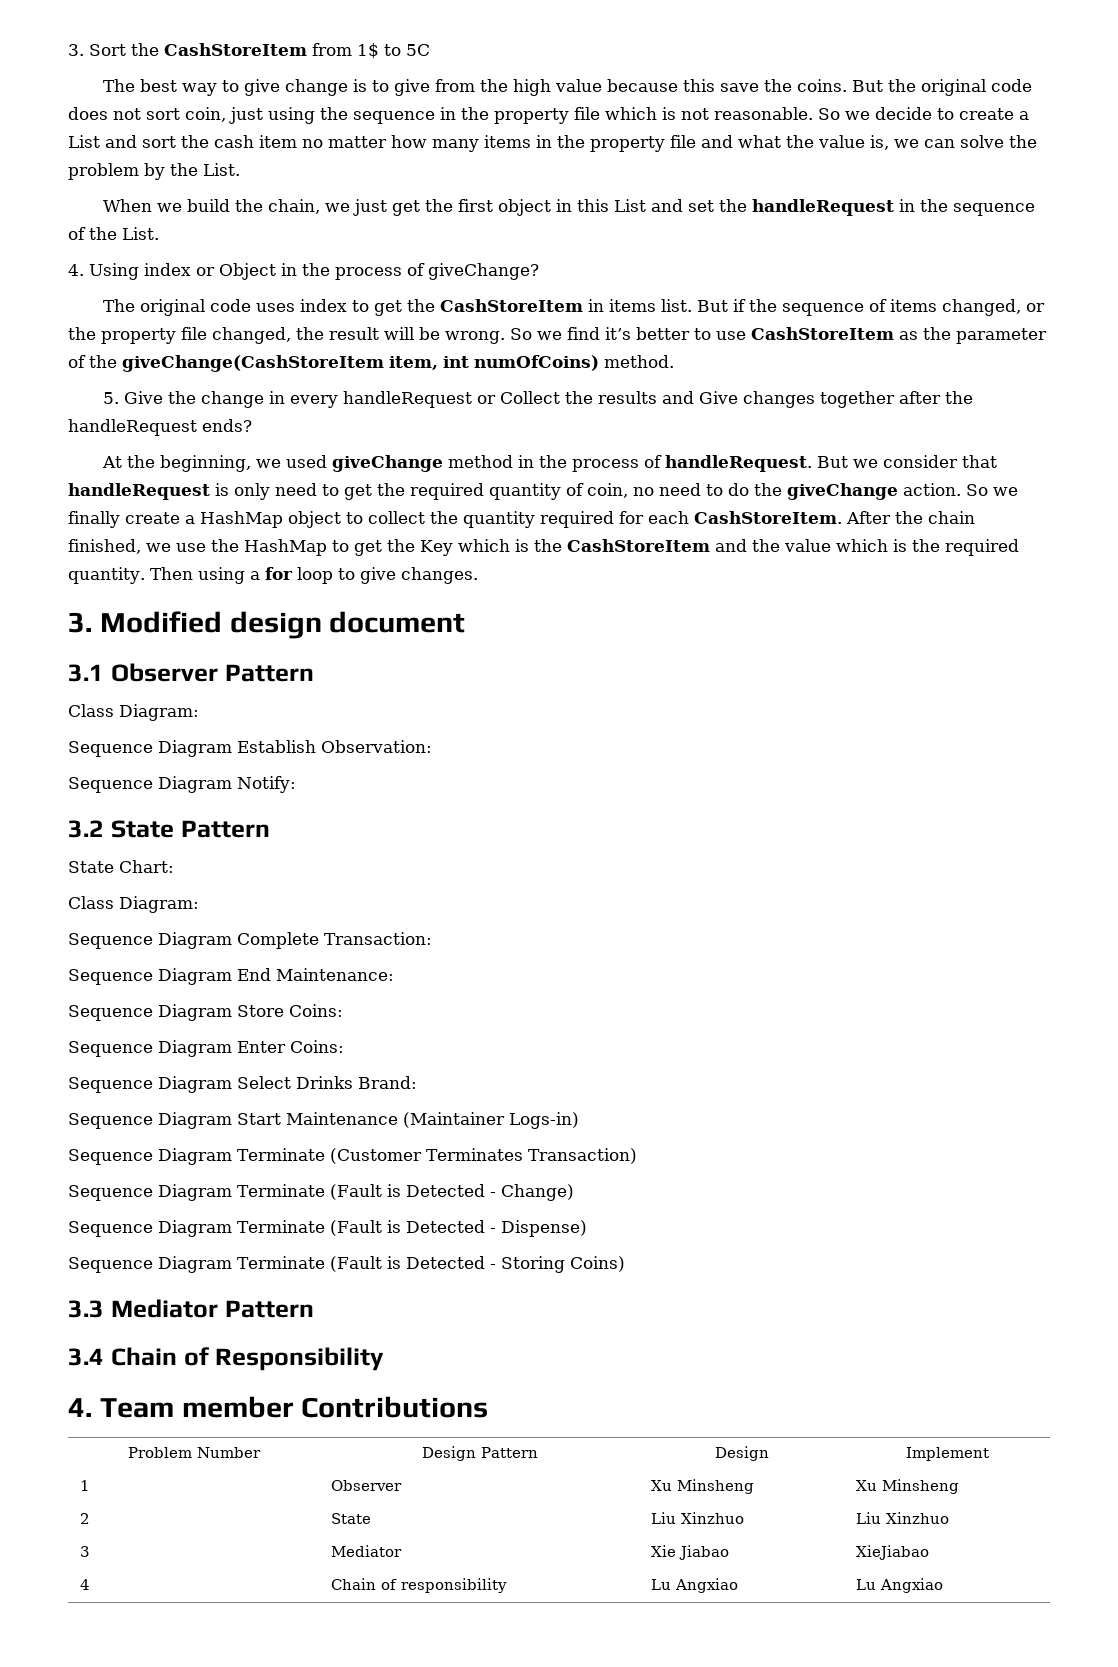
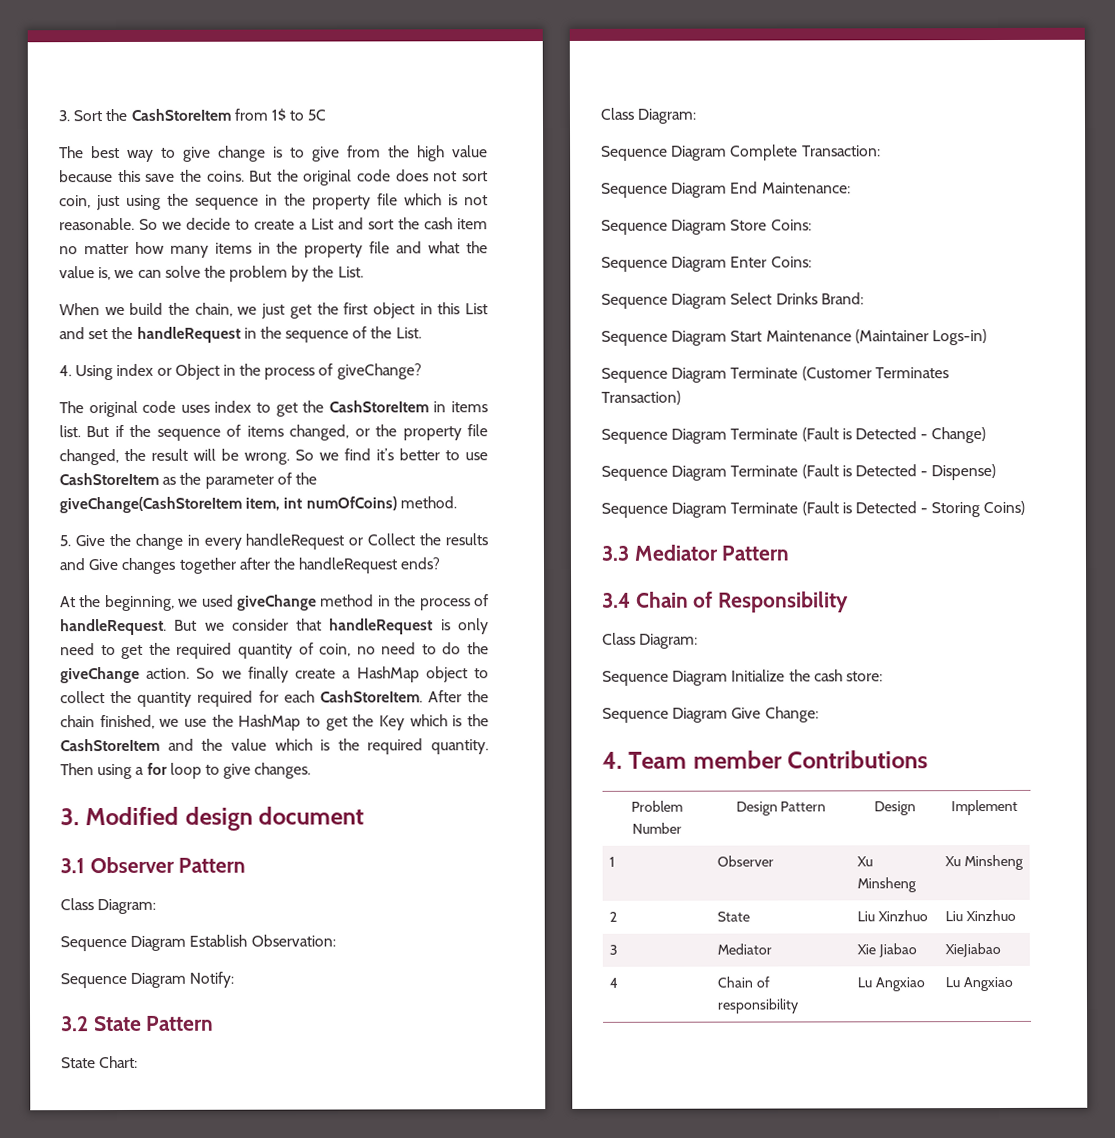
  3.4 Chain of Responsibility
+ Class Diagram:
+ Sequence Diagram Initialize the cash store:
+ Sequence Diagram Give Change:

